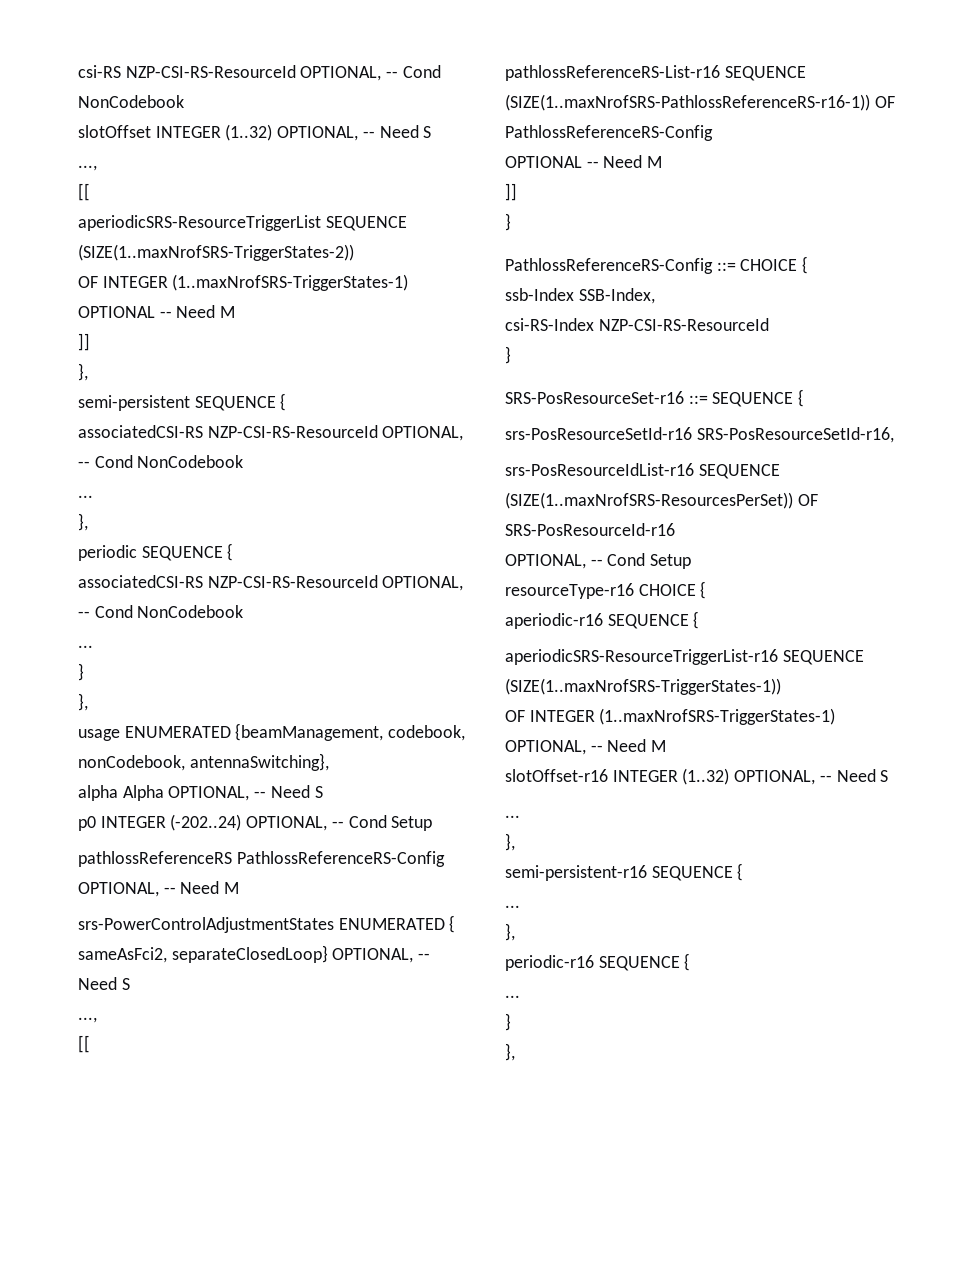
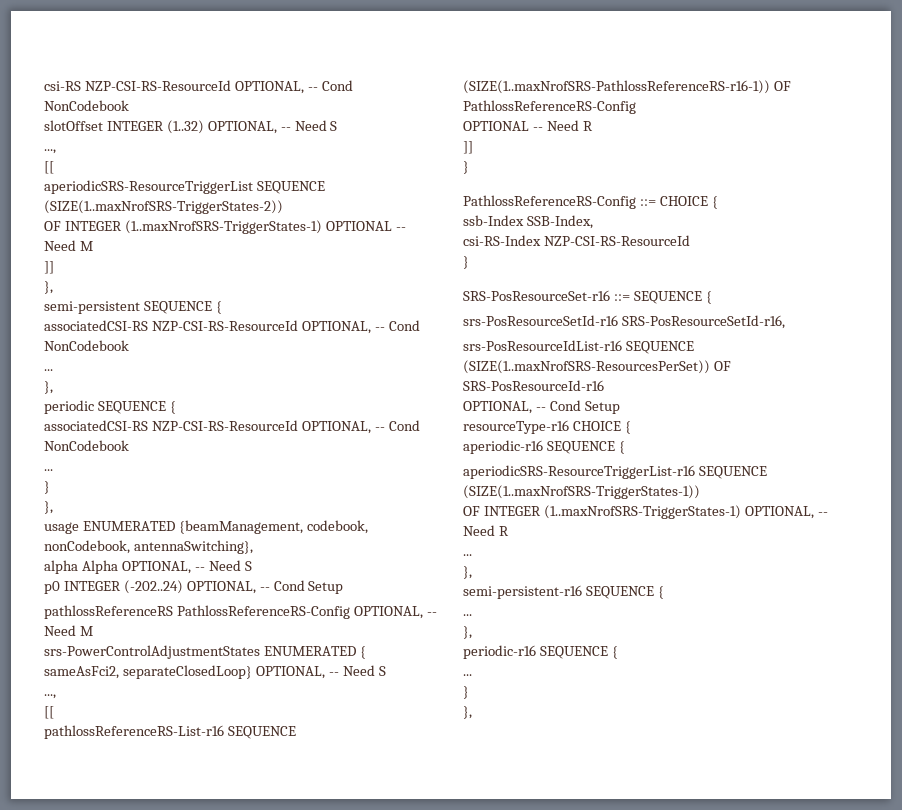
  pathlossReferenceRS-List-r16 SEQUENCE (SIZE(1..maxNrofSRS-PathlossReferenceRS-r16-1)) OF PathlossReferenceRS-Config
- OPTIONAL -- Need M
+ OPTIONAL -- Need R
- OF INTEGER (1..maxNrofSRS-TriggerStates-1) OPTIONAL, -- Need M
- slotOffset-r16 INTEGER (1..32) OPTIONAL, -- Need S
+ OF INTEGER (1..maxNrofSRS-TriggerStates-1) OPTIONAL, -- Need R

